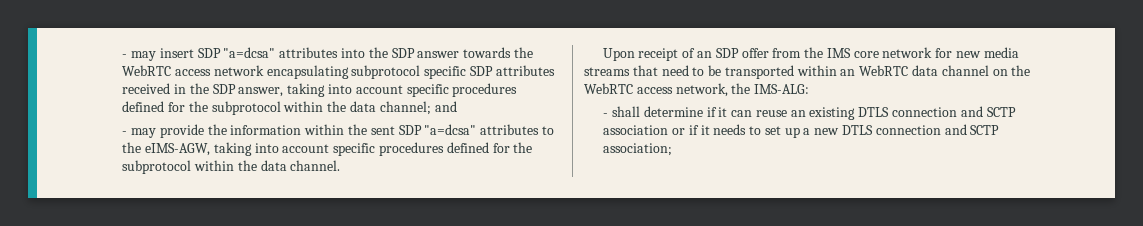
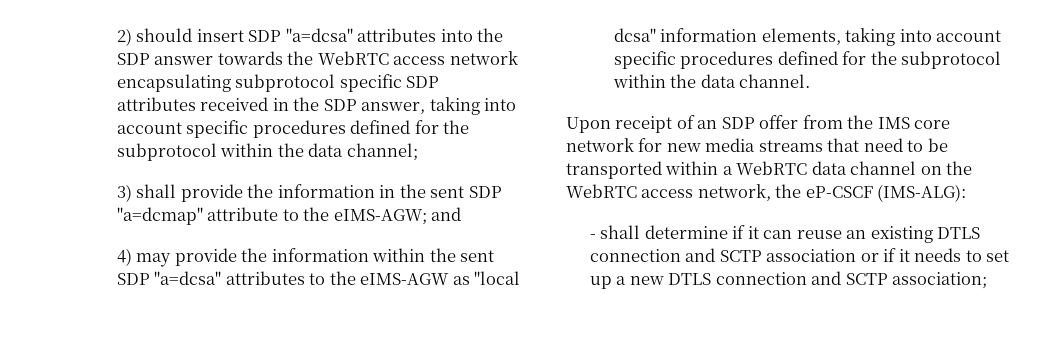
- - may insert SDP "a=dcsa" attributes into the SDP answer towards the WebRTC access network encapsulating subprotocol specific SDP attributes received in the SDP answer, taking into account specific procedures defined for the subprotocol within the data channel; and
+ 2) should insert SDP "a=dcsa" attributes into the SDP answer towards the WebRTC access network encapsulating subprotocol specific SDP attributes received in the SDP answer, taking into account specific procedures defined for the subprotocol within the data channel;
+ 3) shall provide the information in the sent SDP "a=dcmap" attribute to the eIMS-AGW; and
- - may provide the information within the sent SDP "a=dcsa" attributes to the eIMS-AGW, taking into account specific procedures defined for the subprotocol within the data channel.
+ 4) may provide the information within the sent SDP "a=dcsa" attributes to the eIMS-AGW as "local dcsa" information elements, taking into account specific procedures defined for the subprotocol within the data channel.
- Upon receipt of an SDP offer from the IMS core network for new media streams that need to be transported within an WebRTC data channel on the WebRTC access network, the IMS-ALG:
+ Upon receipt of an SDP offer from the IMS core network for new media streams that need to be transported within a WebRTC data channel on the WebRTC access network, the eP-CSCF (IMS-ALG):

